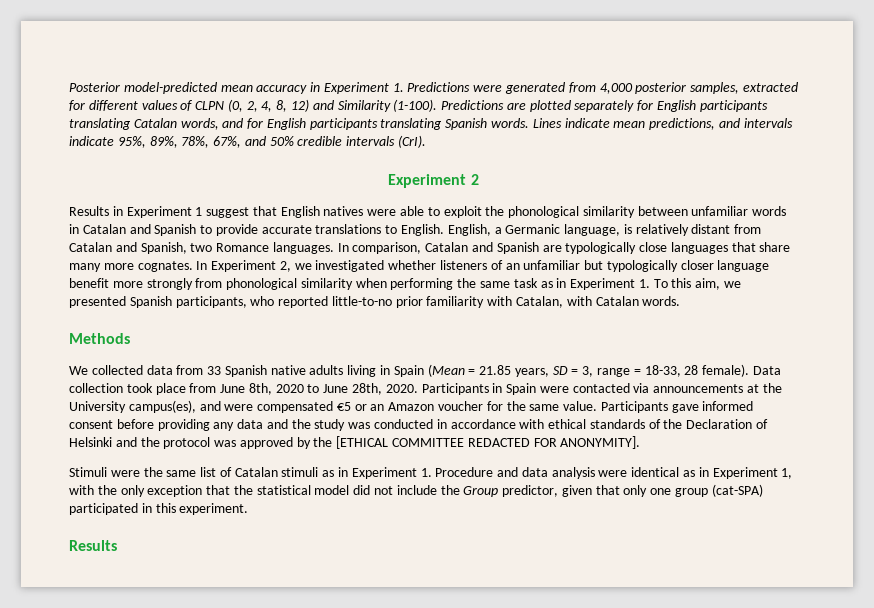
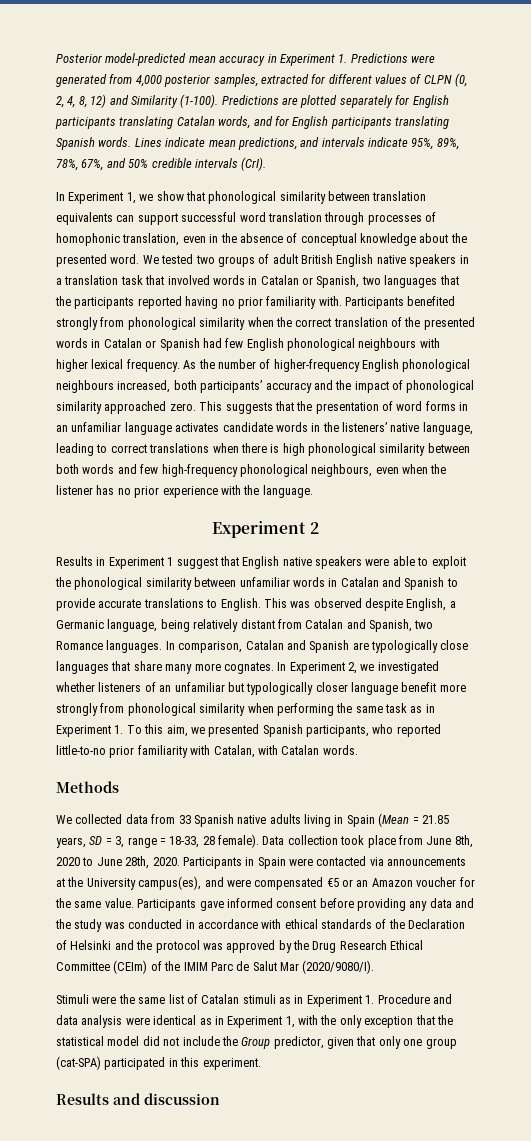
+ In Experiment 1, we show that phonological similarity between translation equivalents can support successful word translation through processes of homophonic translation, even in the absence of conceptual knowledge about the presented word. We tested two groups of adult British English native speakers in a translation task that involved words in Catalan or Spanish, two languages that the participants reported having no prior familiarity with. Participants benefited strongly from phonological similarity when the correct translation of the presented words in Catalan or Spanish had few English phonological neighbours with higher lexical frequency. As the number of higher-frequency English phonological neighbours increased, both participants’ accuracy and the impact of phonological similarity approached zero. This suggests that the presentation of word forms in an unfamiliar language activates candidate words in the listeners’ native language, leading to correct translations when there is high phonological similarity between both words and few high-frequency phonological neighbours, even when the listener has no prior experience with the language.
- Results in Experiment 1 suggest that English natives were able to exploit the phonological similarity between unfamiliar words in Catalan and Spanish to provide accurate translations to English.
+ Results in Experiment 1 suggest that English native speakers were able to exploit the phonological similarity between unfamiliar words in Catalan and Spanish to provide accurate translations to English.
- English, a Germanic language, is relatively distant from Catalan and Spanish, two Romance languages.
+ This was observed despite English, a Germanic language, being relatively distant from Catalan and Spanish, two Romance languages.
- Participants gave informed consent before providing any data and the study was conducted in accordance with ethical standards of the Declaration of Helsinki and the protocol was approved by the [ETHICAL COMMITTEE REDACTED FOR ANONYMITY].
+ Participants gave informed consent before providing any data and the study was conducted in accordance with ethical standards of the Declaration of Helsinki and the protocol was approved by the Drug Research Ethical Committee (CEIm) of the IMIM Parc de Salut Mar (2020/9080/I).
  Stimuli were the same list of Catalan stimuli as in Experiment 1. Procedure and data analysis were identical as in Experiment 1, with the only exception that the statistical model did not include the Group predictor, given that only one group (cat-SPA) participated in this experiment.
- Results
+ Results and discussion

